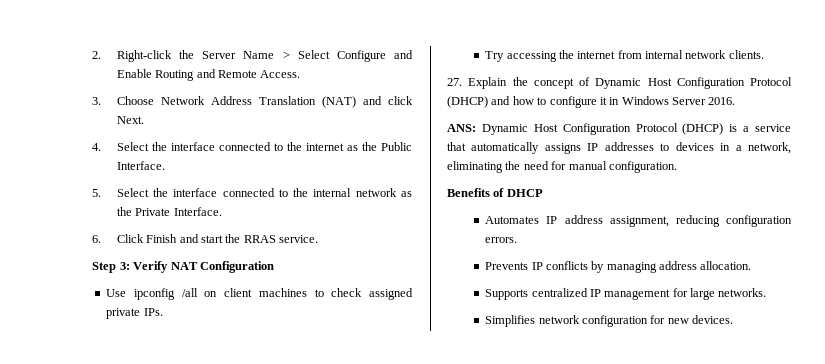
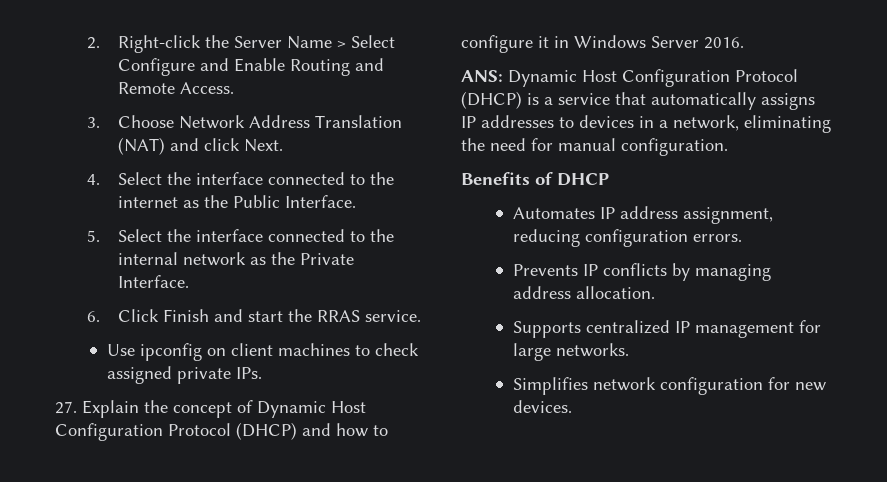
- Step 3: Verify NAT Configuration
- Use ipconfig /all on client machines to check assigned private IPs.
+ Use ipconfig on client machines to check assigned private IPs.
- Try accessing the internet from internal network clients.

